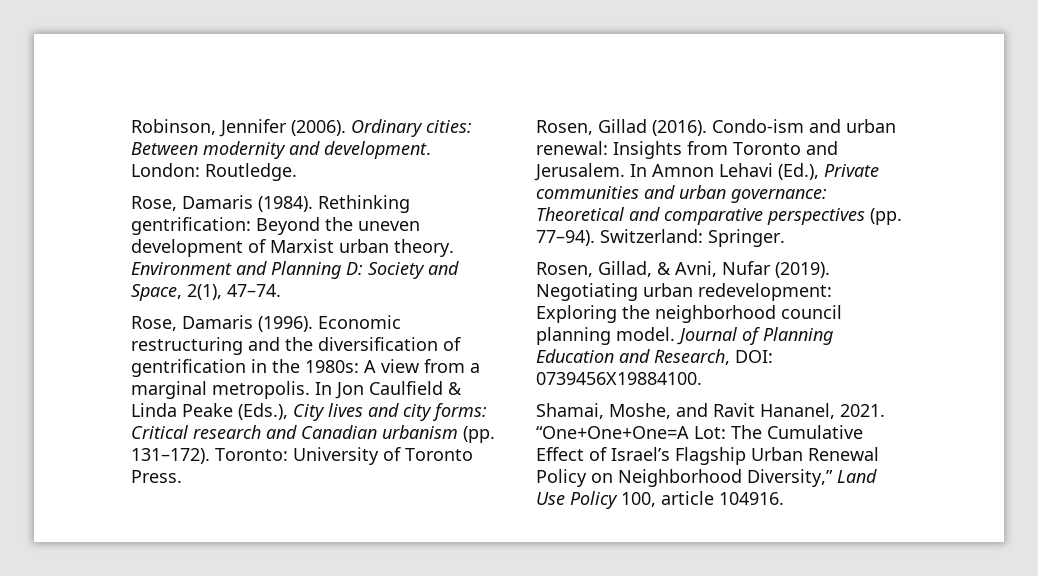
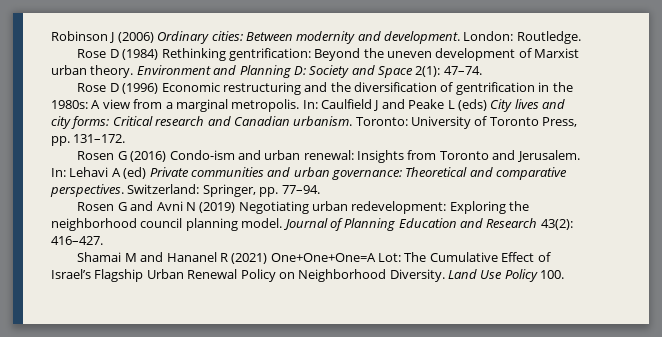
- Robinson, Jennifer (2006). Ordinary cities: Between modernity and development.
+ Robinson J (2006) Ordinary cities: Between modernity and development.
- Rose, Damaris (1984). Rethinking gentrification: Beyond the uneven development of Marxist urban theory.
+ Rose D (1984) Rethinking gentrification: Beyond the uneven development of Marxist urban theory.
- Environment and Planning D: Society and Space, 2(1), 47–74.
+ Environment and Planning D: Society and Space 2(1): 47–74.
- Rose, Damaris (1996). Economic restructuring and the diversification of gentrification in the 1980s: A view from a marginal metropolis.
+ Rose D (1996) Economic restructuring and the diversification of gentrification in the 1980s: A view from a marginal metropolis.
- In Jon Caulfield & Linda Peake (Eds.), City lives and city forms: Critical research and Canadian urbanism (pp. 131–172).
+ In: Caulfield J and Peake L (eds) City lives and city forms: Critical research and Canadian urbanism.
- Toronto: University of Toronto Press.
- Rosen, Gillad (2016). Condo-ism and urban renewal: Insights from Toronto and Jerusalem.
+ Toronto: University of Toronto Press, pp. 131–172.
+ Rosen G (2016) Condo-ism and urban renewal: Insights from Toronto and Jerusalem.
- In Amnon Lehavi (Ed.), Private communities and urban governance: Theoretical and comparative perspectives (pp. 77–94). Switzerland: Springer.
- Rosen, Gillad, & Avni, Nufar (2019). Negotiating urban redevelopment: Exploring the neighborhood council planning model.
+ In: Lehavi A (ed) Private communities and urban governance: Theoretical and comparative perspectives. Switzerland: Springer, pp. 77–94.
+ Rosen G and Avni N (2019) Negotiating urban redevelopment: Exploring the neighborhood council planning model.
- Journal of Planning Education and Research, DOI: 0739456X19884100.
- Shamai, Moshe, and Ravit Hananel, 2021. “One+One+One=A Lot: The Cumulative Effect of Israel’s Flagship Urban Renewal Policy on Neighborhood Diversity,” Land Use Policy 100, article 104916.
+ Journal of Planning Education and Research 43(2): 416–427.
+ Shamai M and Hananel R (2021) One+One+One=A Lot: The Cumulative Effect of Israel’s Flagship Urban Renewal Policy on Neighborhood Diversity. Land Use Policy 100.

